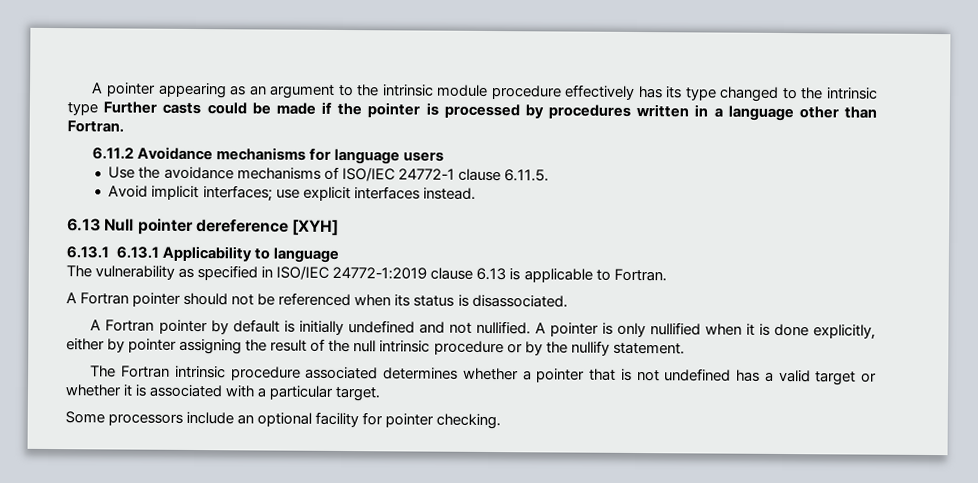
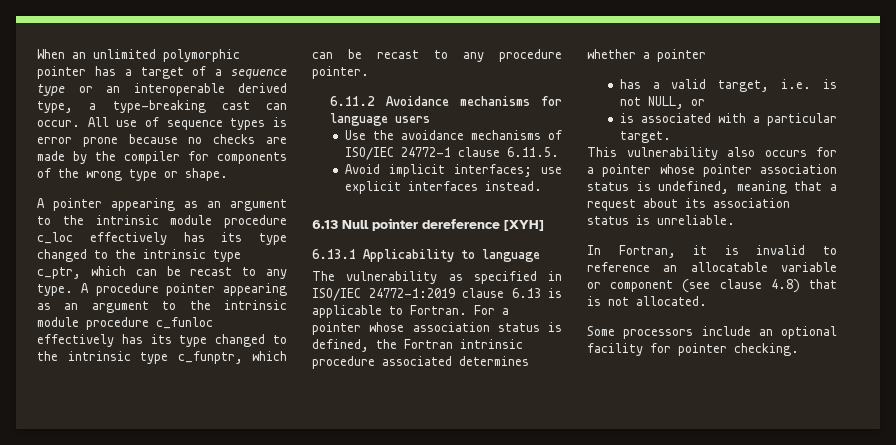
+ When an unlimited polymorphic pointer has a target of a sequence type or an interoperable derived type, a type-breaking cast can occur. All use of sequence types is error prone because no checks are made by the compiler for components of the wrong type or shape.
- A pointer appearing as an argument to the intrinsic module procedure effectively has its type changed to the intrinsic type Further casts could be made if the pointer is processed by procedures written in a language other than Fortran.
+ A pointer appearing as an argument to the intrinsic module procedure c_loc effectively has its type changed to the intrinsic type c_ptr, which can be recast to any type. A procedure pointer appearing as an argument to the intrinsic module procedure c_funloc effectively has its type changed to the intrinsic type c_funptr, which can be recast to any procedure pointer.
- 6.13.1 6.13.1 Applicability to language
+ 6.13.1 Applicability to language
- The vulnerability as specified in ISO/IEC 24772-1:2019 clause 6.13 is applicable to Fortran.
- A Fortran pointer should not be referenced when its status is disassociated.
- A Fortran pointer by default is initially undefined and not nullified. A pointer is only nullified when it is done explicitly, either by pointer assigning the result of the null intrinsic procedure or by the nullify statement.
- The Fortran intrinsic procedure associated determines whether a pointer that is not undefined has a valid target or whether it is associated with a particular target.
+ The vulnerability as specified in ISO/IEC 24772-1:2019 clause 6.13 is applicable to Fortran. For a pointer whose association status is defined, the Fortran intrinsic procedure associated determines whether a pointer
+ has a valid target, i.e. is not NULL, or
+ is associated with a particular target.
+ This vulnerability also occurs for a pointer whose pointer association status is undefined, meaning that a request about its association status is unreliable.
+ In Fortran, it is invalid to reference an allocatable variable or component (see clause 4.8) that is not allocated.

